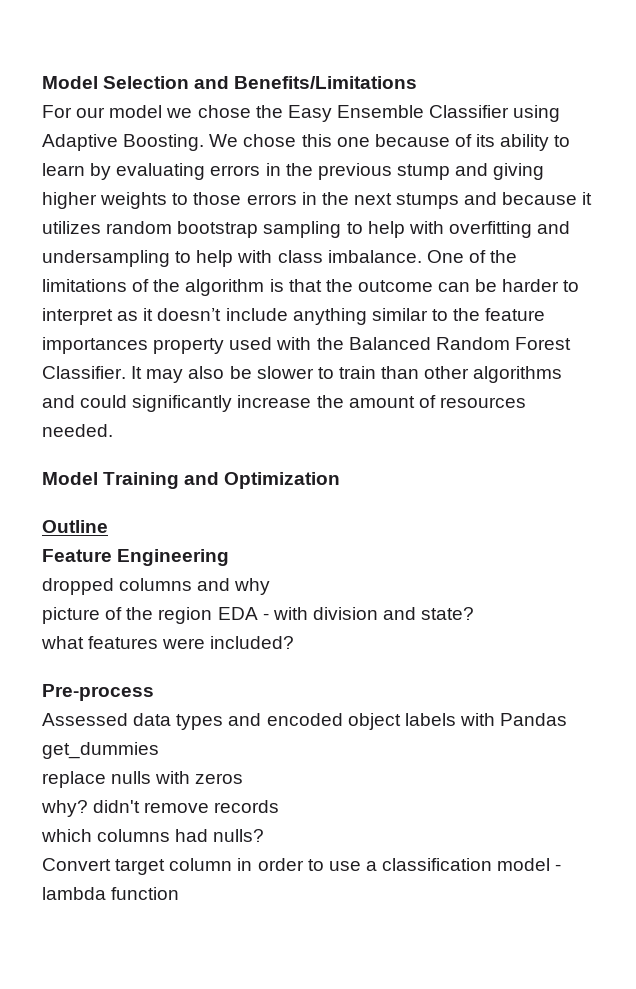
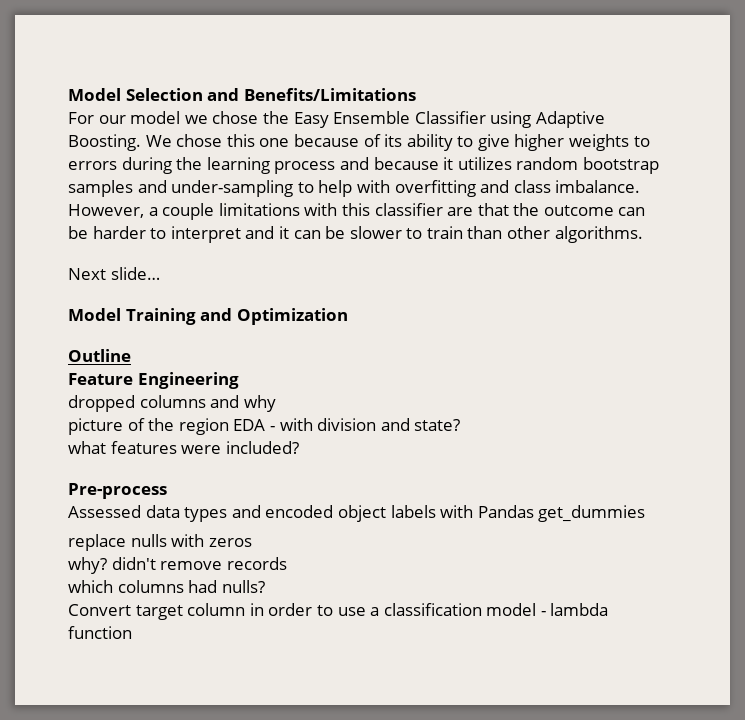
- We chose this one because of its ability to learn by evaluating errors in the previous stump and giving higher weights to those errors in the next stumps and because it utilizes random bootstrap sampling to help with overfitting and undersampling to help with class imbalance. One of the limitations of the algorithm is that the outcome can be harder to interpret as it doesn’t include anything similar to the feature importances property used with the Balanced Random Forest Classifier. It may also be slower to train than other algorithms and could significantly increase the amount of resources needed.
+ We chose this one because of its ability to give higher weights to errors during the learning process and because it utilizes random bootstrap samples and under-sampling to help with overfitting and class imbalance. However, a couple limitations with this classifier are that the outcome can be harder to interpret and it can be slower to train than other algorithms.
+ Next slide…

